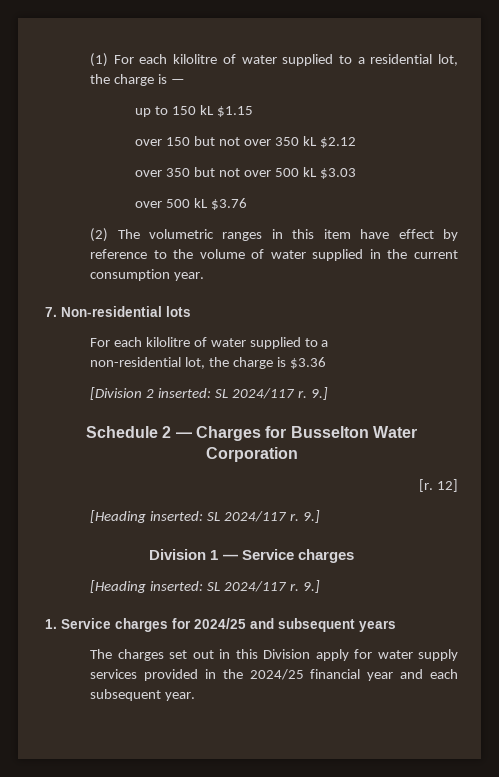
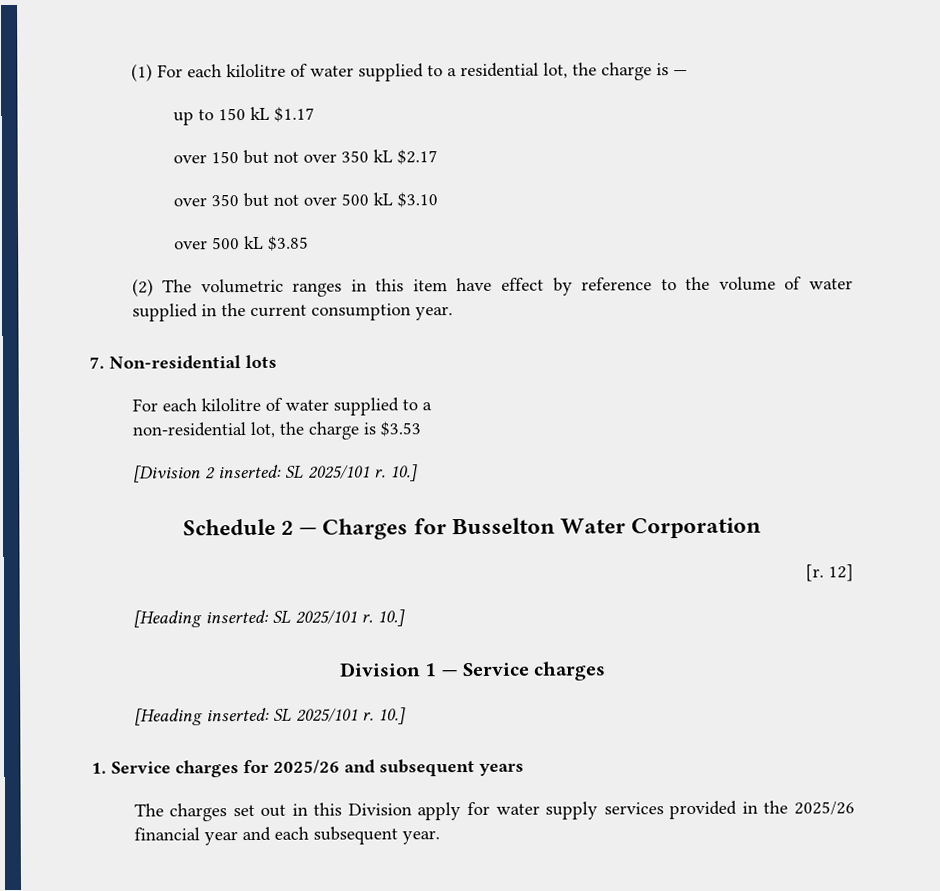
- up to 150 kL $1.15
+ up to 150 kL $1.17
- over 150 but not over 350 kL $2.12
+ over 150 but not over 350 kL $2.17
- over 350 but not over 500 kL $3.03
- over 500 kL $3.76
+ over 350 but not over 500 kL $3.10
+ over 500 kL $3.85
- non-residential lot, the charge is $3.36
+ non-residential lot, the charge is $3.53
- [Division 2 inserted: SL 2024/117 r. 9.]
+ [Division 2 inserted: SL 2025/101 r. 10.]
  12]
- [Heading inserted: SL 2024/117 r. 9.]
+ [Heading inserted: SL 2025/101 r. 10.]
  Division 1 — Service charges
- [Heading inserted: SL 2024/117 r. 9.]
+ [Heading inserted: SL 2025/101 r. 10.]
- 1. Service charges for 2024/25 and subsequent years
+ 1. Service charges for 2025/26 and subsequent years
- The charges set out in this Division apply for water supply services provided in the 2024/25 financial year and each subsequent year.
+ The charges set out in this Division apply for water supply services provided in the 2025/26 financial year and each subsequent year.

